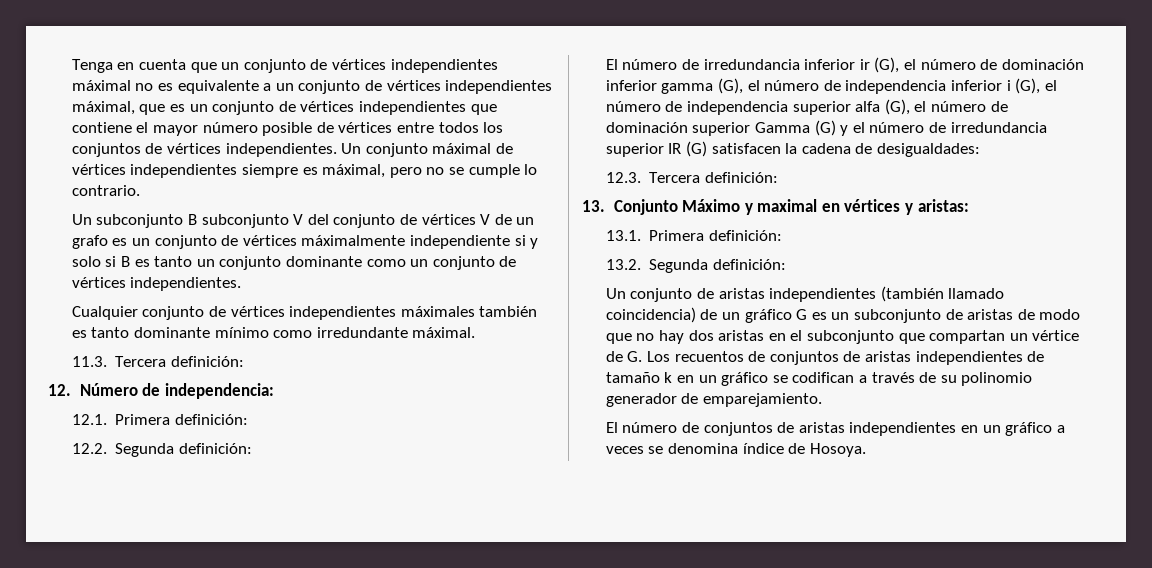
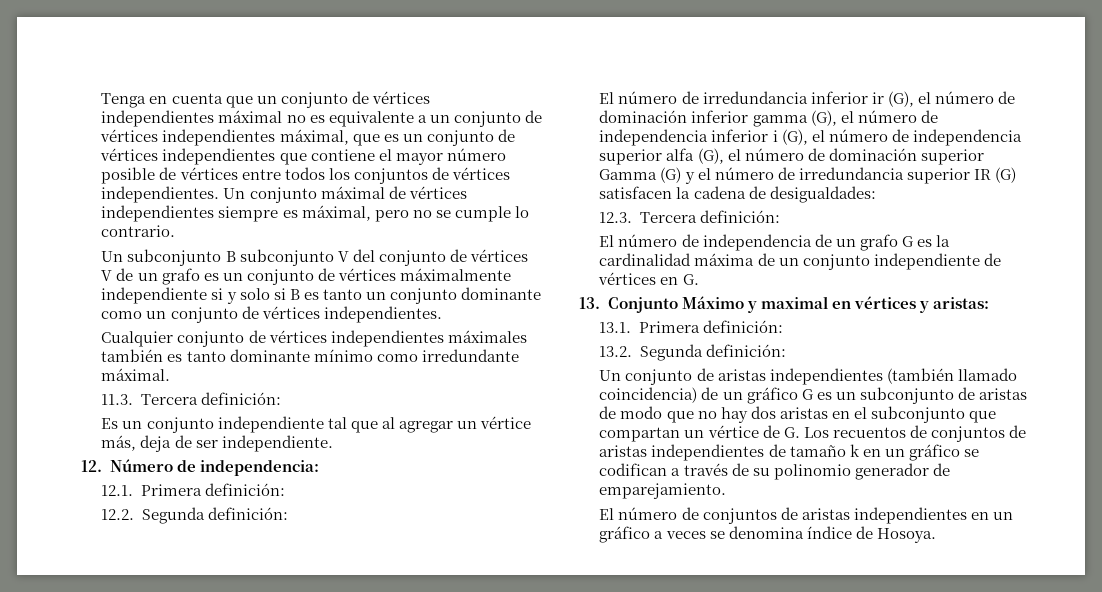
+ Es un conjunto independiente tal que al agregar un vértice más, deja de ser independiente.
+ El número de independencia de un grafo G es la cardinalidad máxima de un conjunto independiente de vértices en G.

